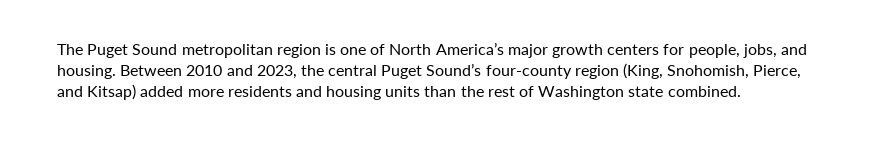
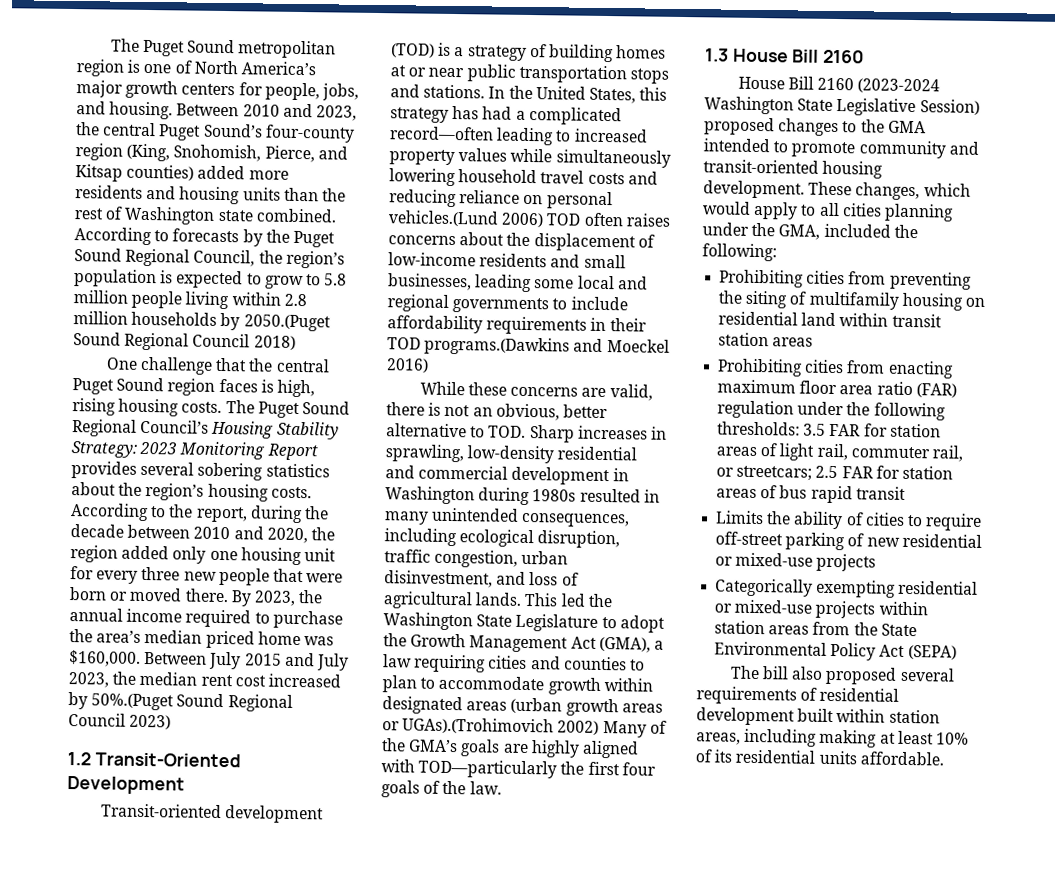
- Between 2010 and 2023, the central Puget Sound’s four-county region (King, Snohomish, Pierce, and Kitsap) added more residents and housing units than the rest of Washington state combined.
+ Between 2010 and 2023, the central Puget Sound’s four-county region (King, Snohomish, Pierce, and Kitsap counties) added more residents and housing units than the rest of Washington state combined.
+ According to forecasts by the Puget Sound Regional Council, the region’s population is expected to grow to 5.8 million people living within 2.8 million households by 2050.(Puget Sound Regional Council 2018)
+ One challenge that the central Puget Sound region faces is high, rising housing costs. The Puget Sound Regional Council’s Housing Stability Strategy: 2023 Monitoring Report provides several sobering statistics about the region’s housing costs. According to the report, during the decade between 2010 and 2020, the region added only one housing unit for every three new people that were born or moved there. By 2023, the annual income required to purchase the area’s median priced home was $160,000. Between July 2015 and July 2023, the median rent cost increased by 50%.(Puget Sound Regional Council 2023)
+ 1.2 Transit-Oriented Development
+ Transit-oriented development (TOD) is a strategy of building homes at or near public transportation stops and stations. In the United States, this strategy has had a complicated record—often leading to increased property values while simultaneously lowering household travel costs and reducing reliance on personal vehicles.(Lund 2006) TOD often raises concerns about the displacement of low-income residents and small businesses, leading some local and regional governments to include affordability requirements in their TOD programs.(Dawkins and Moeckel 2016)
+ While these concerns are valid, there is not an obvious, better alternative to TOD. Sharp increases in sprawling, low-density residential and commercial development in Washington during 1980s resulted in many unintended consequences, including ecological disruption, traffic congestion, urban disinvestment, and loss of agricultural lands. This led the Washington State Legislature to adopt the Growth Management Act (GMA), a law requiring cities and counties to plan to accommodate growth within designated areas (urban growth areas or UGAs).(Trohimovich 2002) Many of the GMA’s goals are highly aligned with TOD—particularly the first four goals of the law.
+ 1.3 House Bill 2160
+ House Bill 2160 (2023-2024 Washington State Legislative Session) proposed changes to the GMA intended to promote community and transit-oriented housing development. These changes, which would apply to all cities planning under the GMA, included the following:
+ Prohibiting cities from preventing the siting of multifamily housing on residential land within transit station areas
+ Prohibiting cities from enacting maximum floor area ratio (FAR) regulation under the following thresholds: 3.5 FAR for station areas of light rail, commuter rail, or streetcars; 2.5 FAR for station areas of bus rapid transit
+ Limits the ability of cities to require off-street parking of new residential or mixed-use projects
+ Categorically exempting residential or mixed-use projects within station areas from the State Environmental Policy Act (SEPA)
+ The bill also proposed several requirements of residential development built within station areas, including making at least 10% of its residential units affordable.

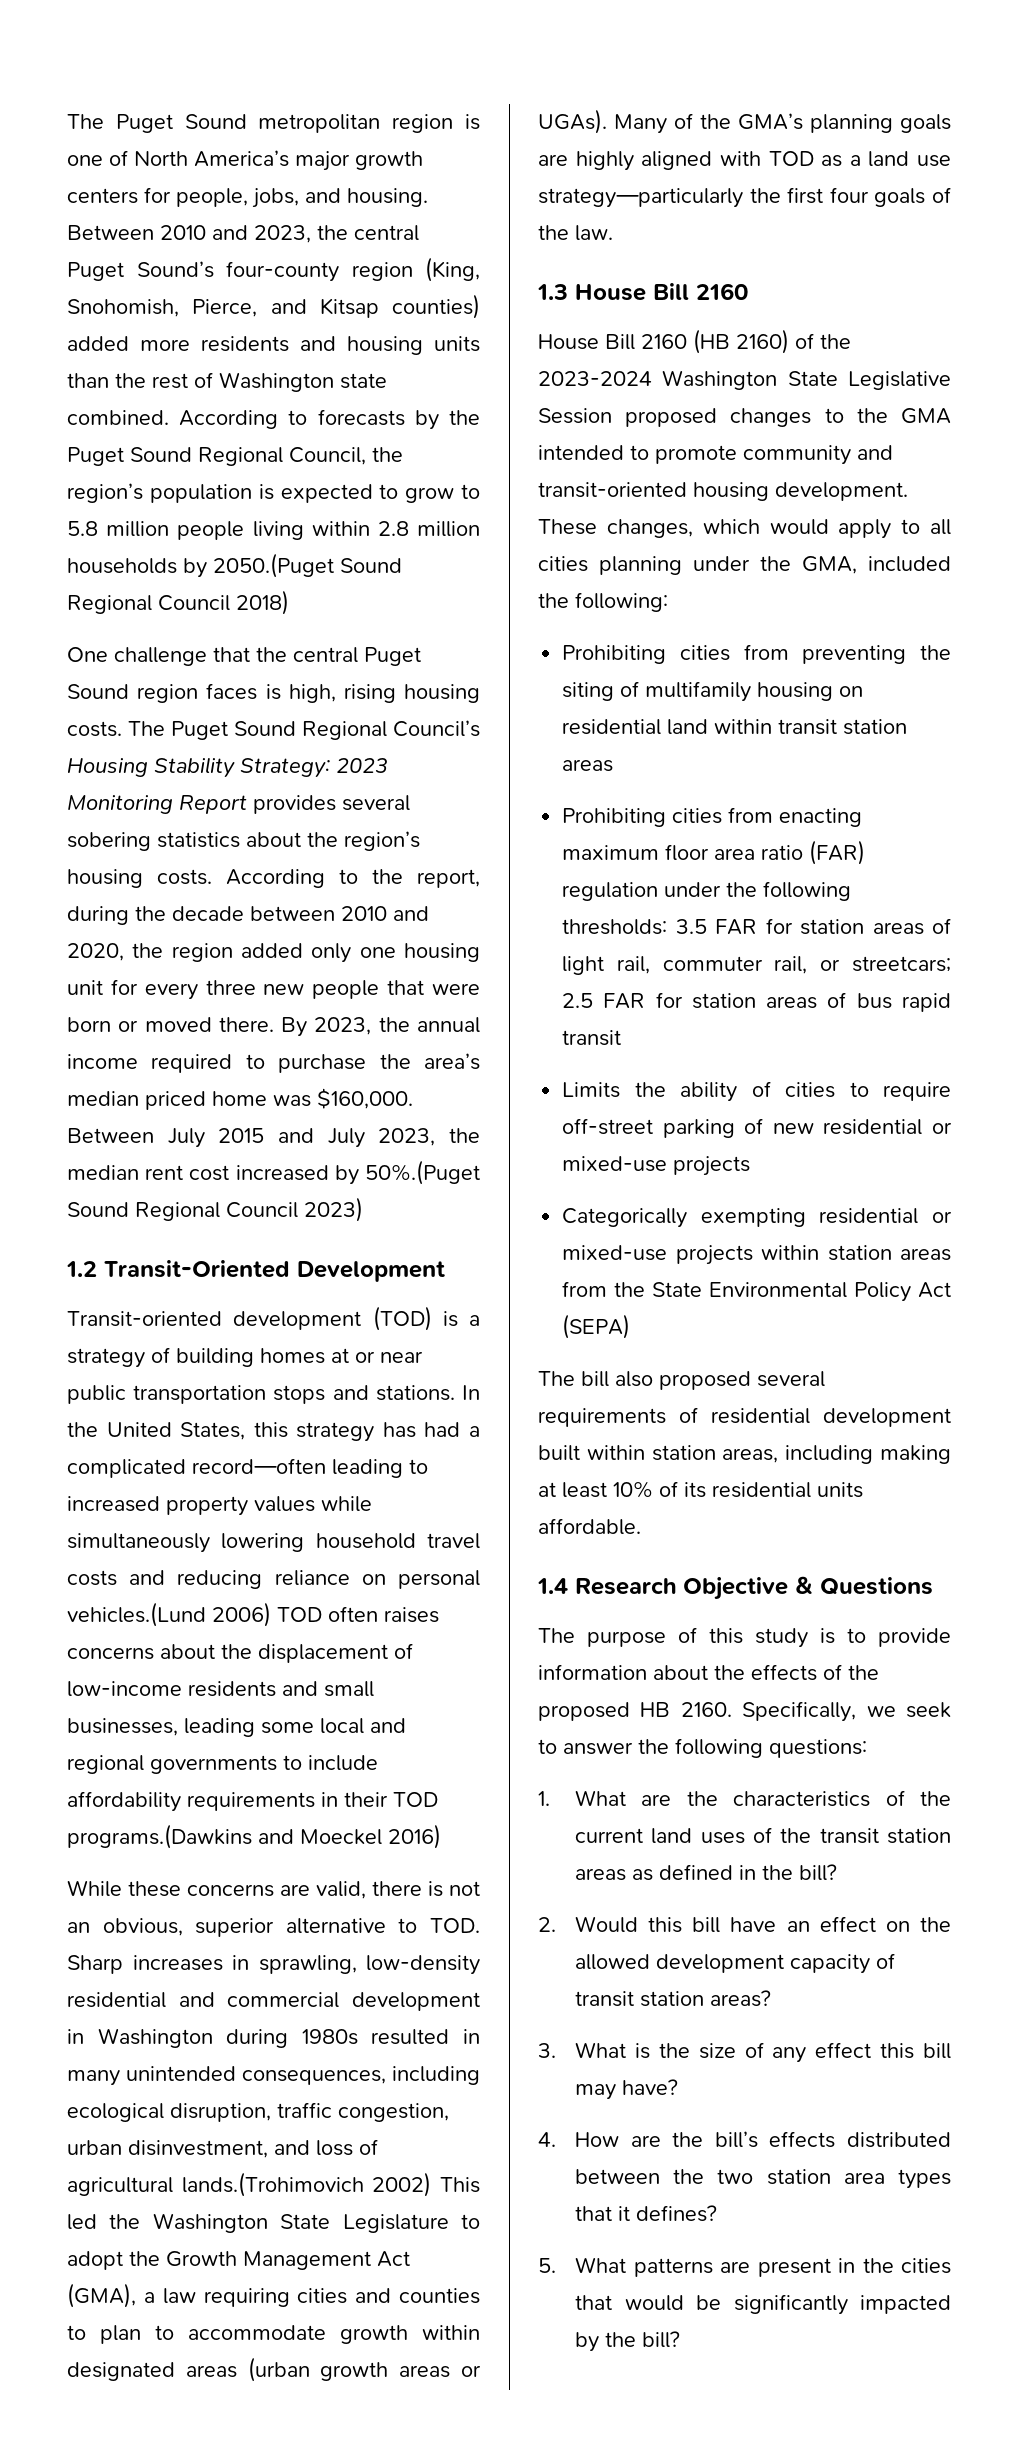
- While these concerns are valid, there is not an obvious, better alternative to TOD. Sharp increases in sprawling, low-density residential and commercial development in Washington during 1980s resulted in many unintended consequences, including ecological disruption, traffic congestion, urban disinvestment, and loss of agricultural lands. This led the Washington State Legislature to adopt the Growth Management Act (GMA), a law requiring cities and counties to plan to accommodate growth within designated areas (urban growth areas or UGAs).(Trohimovich 2002) Many of the GMA’s goals are highly aligned with TOD—particularly the first four goals of the law.
+ While these concerns are valid, there is not an obvious, superior alternative to TOD. Sharp increases in sprawling, low-density residential and commercial development in Washington during 1980s resulted in many unintended consequences, including ecological disruption, traffic congestion, urban disinvestment, and loss of agricultural lands.(Trohimovich 2002) This led the Washington State Legislature to adopt the Growth Management Act (GMA), a law requiring cities and counties to plan to accommodate growth within designated areas (urban growth areas or UGAs). Many of the GMA’s planning goals are highly aligned with TOD as a land use strategy—particularly the first four goals of the law.
- House Bill 2160 (2023-2024 Washington State Legislative Session) proposed changes to the GMA intended to promote community and transit-oriented housing development.
+ House Bill 2160 (HB 2160) of the 2023-2024 Washington State Legislative Session proposed changes to the GMA intended to promote community and transit-oriented housing development.
+ 1.4 Research Objective & Questions
+ The purpose of this study is to provide information about the effects of the proposed HB 2160. Specifically, we seek to answer the following questions:
+ 1. What are the characteristics of the current land uses of the transit station areas as defined in the bill?
+ 2. Would this bill have an effect on the allowed development capacity of transit station areas?
+ 3. What is the size of any effect this bill may have?
+ 4. How are the bill’s effects distributed between the two station area types that it defines?
+ 5. What patterns are present in the cities that would be significantly impacted by the bill?

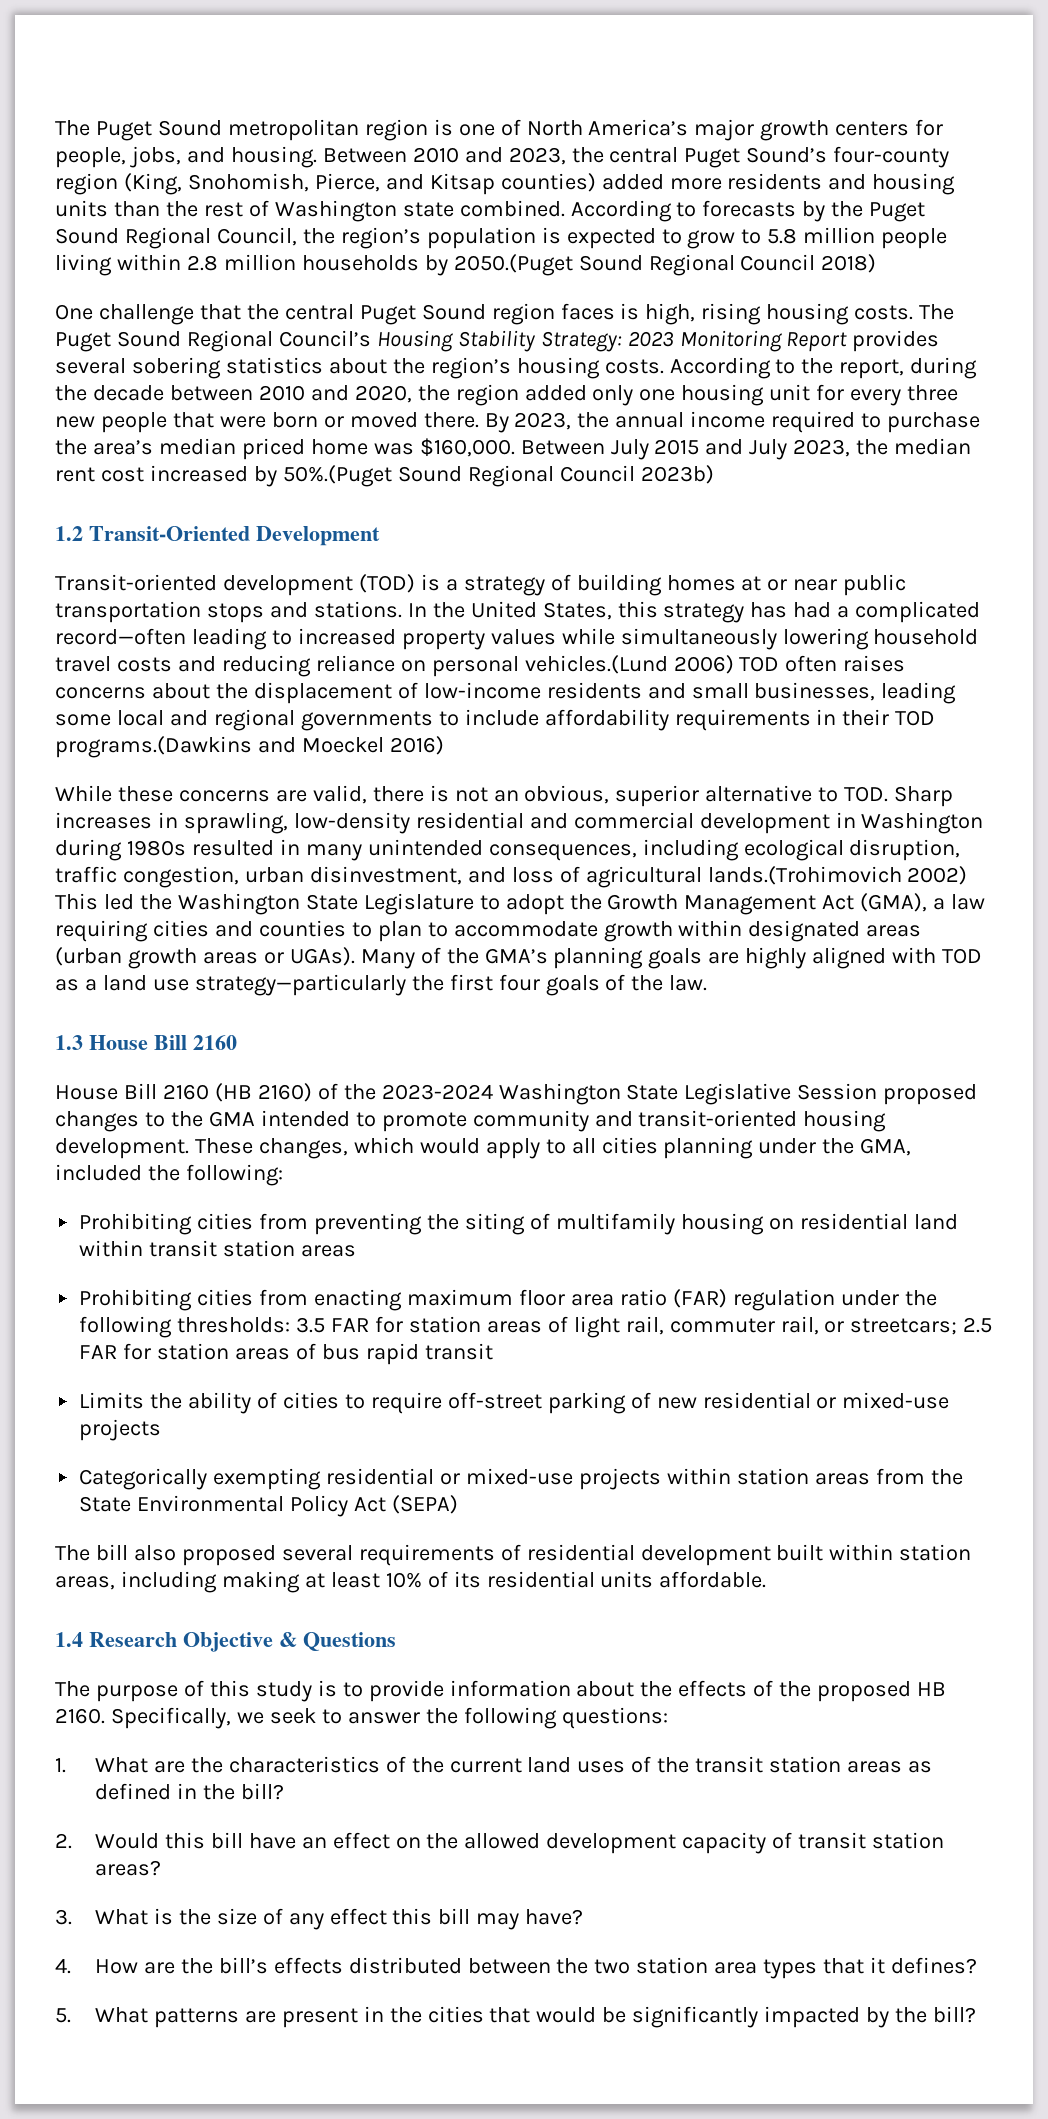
- Between July 2015 and July 2023, the median rent cost increased by 50%.(Puget Sound Regional Council 2023)
+ Between July 2015 and July 2023, the median rent cost increased by 50%.(Puget Sound Regional Council 2023b)

